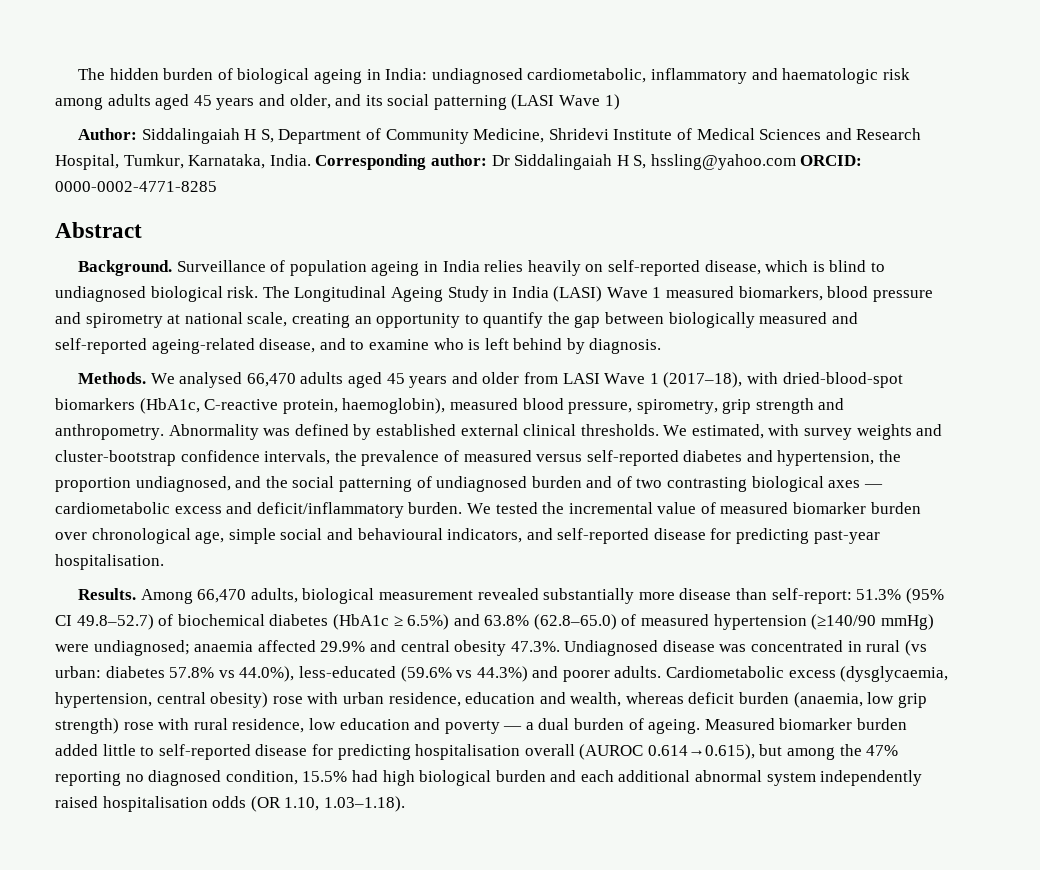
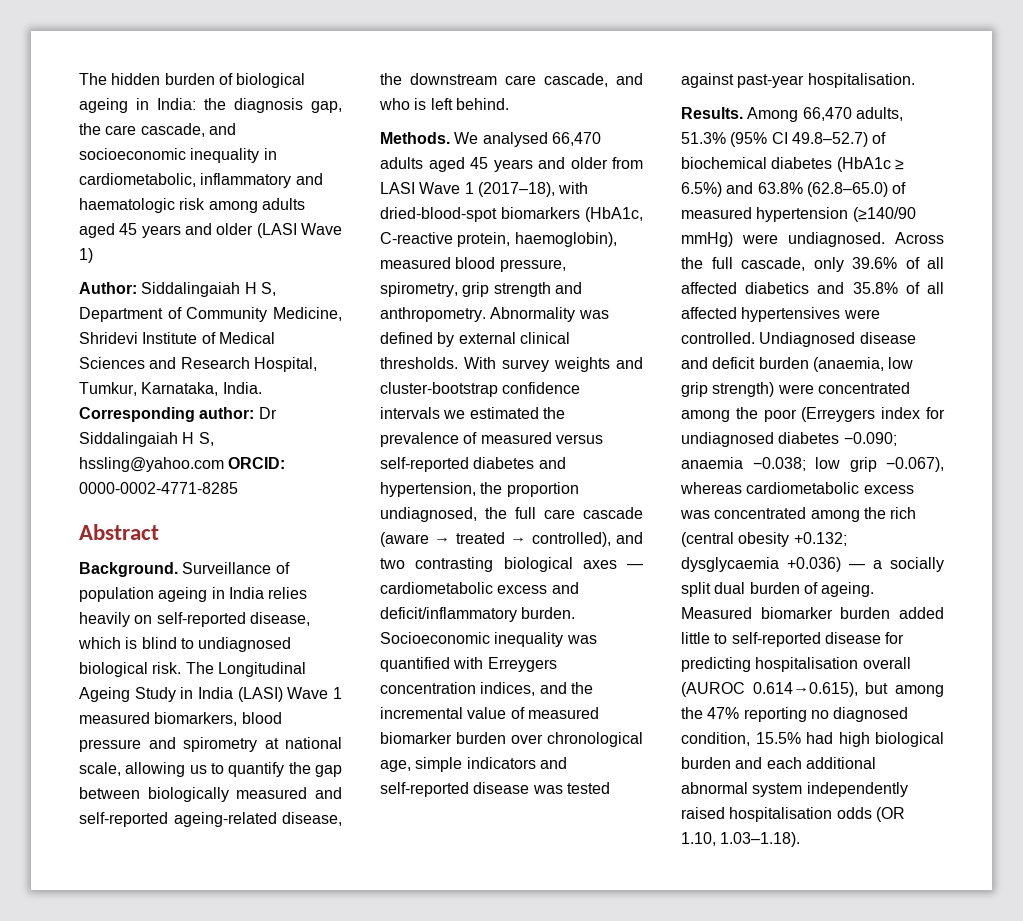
- The hidden burden of biological ageing in India: undiagnosed cardiometabolic, inflammatory and haematologic risk among adults aged 45 years and older, and its social patterning (LASI Wave 1)
+ The hidden burden of biological ageing in India: the diagnosis gap, the care cascade, and socioeconomic inequality in cardiometabolic, inflammatory and haematologic risk among adults aged 45 years and older (LASI Wave 1)
- The Longitudinal Ageing Study in India (LASI) Wave 1 measured biomarkers, blood pressure and spirometry at national scale, creating an opportunity to quantify the gap between biologically measured and self-reported ageing-related disease, and to examine who is left behind by diagnosis.
+ The Longitudinal Ageing Study in India (LASI) Wave 1 measured biomarkers, blood pressure and spirometry at national scale, allowing us to quantify the gap between biologically measured and self-reported ageing-related disease, the downstream care cascade, and who is left behind.
- Abnormality was defined by established external clinical thresholds.
+ Abnormality was defined by external clinical thresholds.
- We estimated, with survey weights and cluster-bootstrap confidence intervals, the prevalence of measured versus self-reported diabetes and hypertension, the proportion undiagnosed, and the social patterning of undiagnosed burden and of two contrasting biological axes — cardiometabolic excess and deficit/inflammatory burden.
+ With survey weights and cluster-bootstrap confidence intervals we estimated the prevalence of measured versus self-reported diabetes and hypertension, the proportion undiagnosed, the full care cascade (aware → treated → controlled), and two contrasting biological axes — cardiometabolic excess and deficit/inflammatory burden.
- We tested the incremental value of measured biomarker burden over chronological age, simple social and behavioural indicators, and self-reported disease for predicting past-year hospitalisation.
+ Socioeconomic inequality was quantified with Erreygers concentration indices, and the incremental value of measured biomarker burden over chronological age, simple indicators and self-reported disease was tested against past-year hospitalisation.
- Among 66,470 adults, biological measurement revealed substantially more disease than self-report: 51.3% (95% CI 49.8–52.7) of biochemical diabetes (HbA1c ≥ 6.5%) and 63.8% (62.8–65.0) of measured hypertension (≥140/90 mmHg) were undiagnosed; anaemia affected 29.9% and central obesity 47.3%. Undiagnosed disease was concentrated in rural (vs urban: diabetes 57.8% vs 44.0%), less-educated (59.6% vs 44.3%) and poorer adults. Cardiometabolic excess (dysglycaemia, hypertension, central obesity) rose with urban residence, education and wealth, whereas deficit burden (anaemia, low grip strength) rose with rural residence, low education and poverty — a dual burden of ageing.
+ Among 66,470 adults, 51.3% (95% CI 49.8–52.7) of biochemical diabetes (HbA1c ≥ 6.5%) and 63.8% (62.8–65.0) of measured hypertension (≥140/90 mmHg) were undiagnosed. Across the full cascade, only 39.6% of all affected diabetics and 35.8% of all affected hypertensives were controlled. Undiagnosed disease and deficit burden (anaemia, low grip strength) were concentrated among the poor (Erreygers index for undiagnosed diabetes −0.090; anaemia −0.038; low grip −0.067), whereas cardiometabolic excess was concentrated among the rich (central obesity +0.132; dysglycaemia +0.036) — a socially split dual burden of ageing.

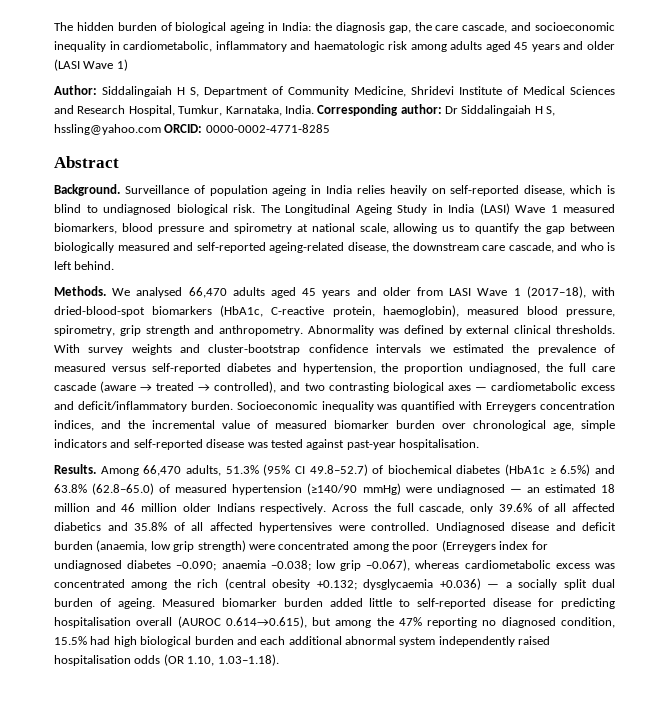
- Among 66,470 adults, 51.3% (95% CI 49.8–52.7) of biochemical diabetes (HbA1c ≥ 6.5%) and 63.8% (62.8–65.0) of measured hypertension (≥140/90 mmHg) were undiagnosed.
+ Among 66,470 adults, 51.3% (95% CI 49.8–52.7) of biochemical diabetes (HbA1c ≥ 6.5%) and 63.8% (62.8–65.0) of measured hypertension (≥140/90 mmHg) were undiagnosed — an estimated 18 million and 46 million older Indians respectively.

